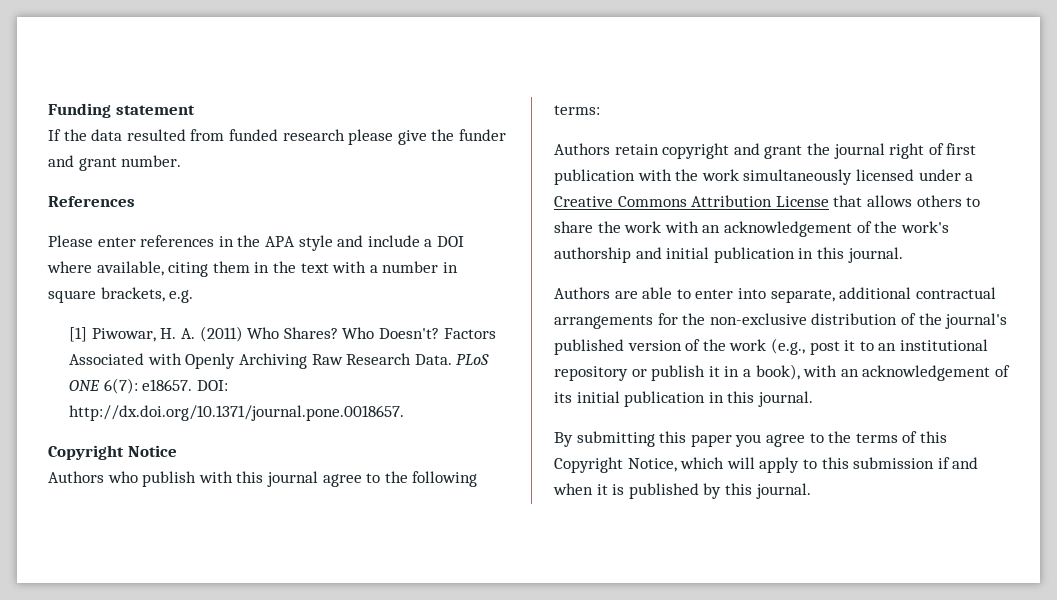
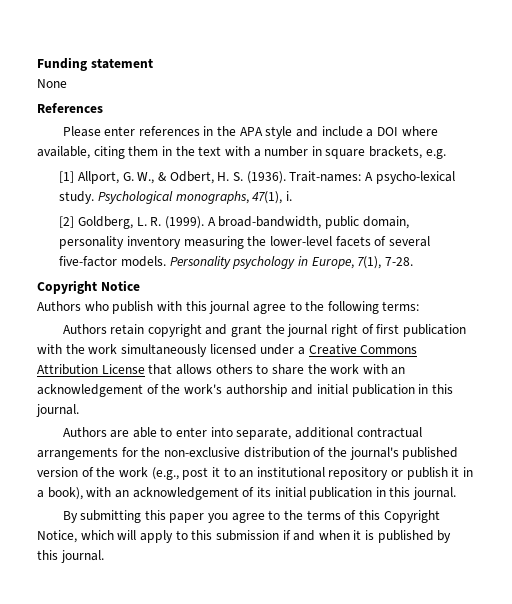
- If the data resulted from funded research please give the funder and grant number.
+ None
- [1] Piwowar, H. A. (2011) Who Shares? Who Doesn't? Factors Associated with Openly Archiving Raw Research Data. PLoS ONE 6(7): e18657. DOI: http://dx.doi.org/10.1371/journal.pone.0018657.
+ [1] Allport, G. W., & Odbert, H. S. (1936). Trait-names: A psycho-lexical study. Psychological monographs, 47(1), i.
+ [2] Goldberg, L. R. (1999). A broad-bandwidth, public domain, personality inventory measuring the lower-level facets of several five-factor models. Personality psychology in Europe, 7(1), 7-28.

